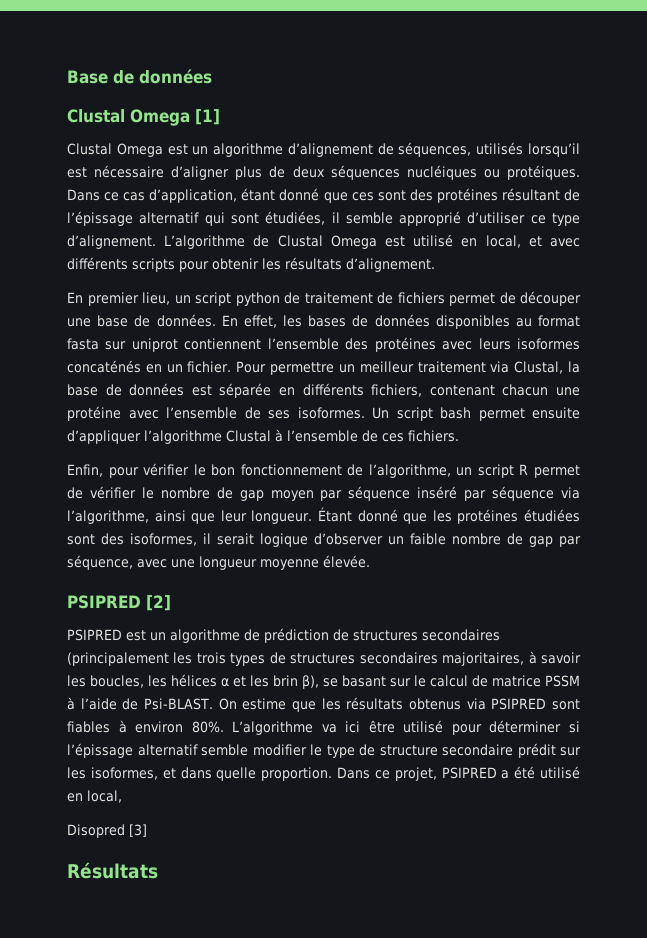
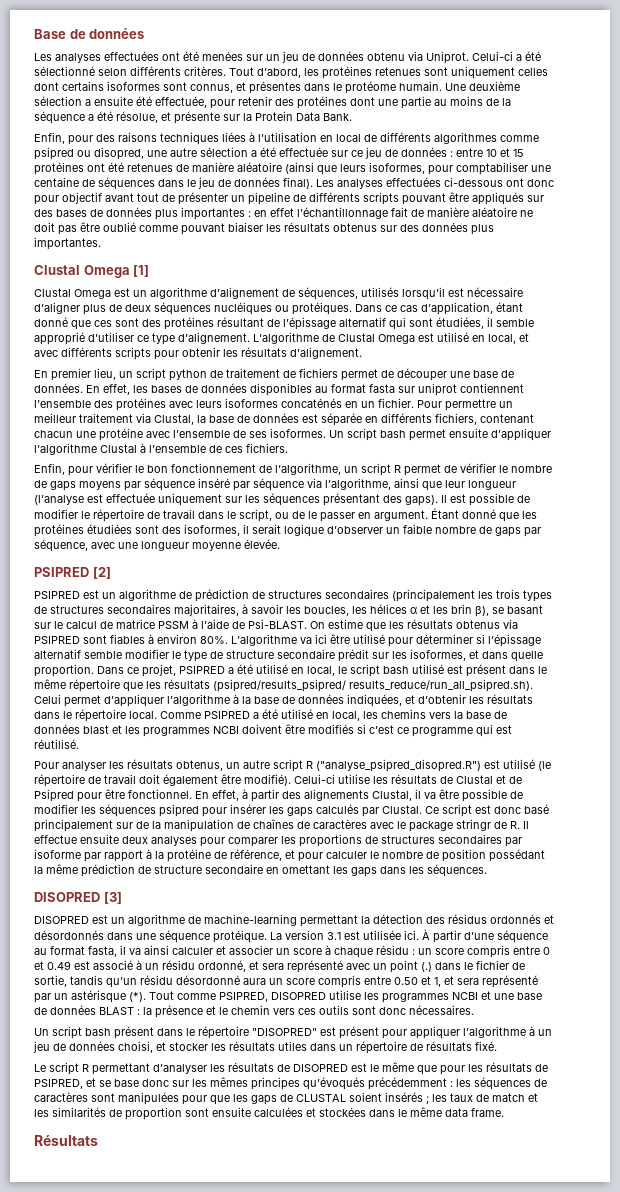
+ Les analyses effectuées ont été menées sur un jeu de données obtenu via Uniprot. Celui-ci a été sélectionné selon différents critères. Tout d’abord, les protéines retenues sont uniquement celles dont certains isoformes sont connus, et présentes dans le protéome humain. Une deuxième sélection a ensuite été effectuée, pour retenir des protéines dont une partie au moins de la séquence a été résolue, et présente sur la Protein Data Bank.
+ Enfin, pour des raisons techniques liées à l’utilisation en local de différents algorithmes comme psipred ou disopred, une autre sélection a été effectuée sur ce jeu de données : entre 10 et 15 protéines ont été retenues de manière aléatoire (ainsi que leurs isoformes, pour comptabiliser une centaine de séquences dans le jeu de données final). Les analyses effectuées ci-dessous ont donc pour objectif avant tout de présenter un pipeline de différents scripts pouvant être appliqués sur des bases de données plus importantes : en effet l’échantillonnage fait de manière aléatoire ne doit pas être oublié comme pouvant biaiser les résultats obtenus sur des données plus importantes.
- Enfin, pour vérifier le bon fonctionnement de l’algorithme, un script R permet de vérifier le nombre de gap moyen par séquence inséré par séquence via l’algorithme, ainsi que leur longueur.
+ Enfin, pour vérifier le bon fonctionnement de l’algorithme, un script R permet de vérifier le nombre de gaps moyens par séquence inséré par séquence via l’algorithme, ainsi que leur longueur (l’analyse est effectuée uniquement sur les séquences présentant des gaps). Il est possible de modifier le répertoire de travail dans le script, ou de le passer en argument.
- Étant donné que les protéines étudiées sont des isoformes, il serait logique d’observer un faible nombre de gap par séquence, avec une longueur moyenne élevée.
+ Étant donné que les protéines étudiées sont des isoformes, il serait logique d’observer un faible nombre de gaps par séquence, avec une longueur moyenne élevée.
- Dans ce projet, PSIPRED a été utilisé en local,
- Disopred [3]
+ Dans ce projet, PSIPRED a été utilisé en local, le script bash utilisé est présent dans le même répertoire que les résultats (psipred/results_psipred/ results_reduce/run_all_psipred.sh). Celui permet d’appliquer l’algorithme à la base de données indiquées, et d’obtenir les résultats dans le répertoire local. Comme PSIPRED a été utilisé en local, les chemins vers la base de données blast et les programmes NCBI doivent être modifiés si c’est ce programme qui est réutilisé.
+ Pour analyser les résultats obtenus, un autre script R ("analyse_psipred_disopred.R") est utilisé (le répertoire de travail doit également être modifié). Celui-ci utilise les résultats de Clustal et de Psipred pour être fonctionnel. En effet, à partir des alignements Clustal, il va être possible de modifier les séquences psipred pour insérer les gaps calculés par Clustal. Ce script est donc basé principalement sur de la manipulation de chaînes de caractères avec le package stringr de R. Il effectue ensuite deux analyses pour comparer les proportions de structures secondaires par isoforme par rapport à la protéine de référence, et pour calculer le nombre de position possédant la même prédiction de structure secondaire en omettant les gaps dans les séquences.
+ DISOPRED [3]
+ DISOPRED est un algorithme de machine-learning permettant la détection des résidus ordonnés et désordonnés dans une séquence protéique. La version 3.1 est utilisée ici. À partir d’une séquence au format fasta, il va ainsi calculer et associer un score à chaque résidu : un score compris entre 0 et 0.49 est associé à un résidu ordonné, et sera représenté avec un point (.) dans le fichier de sortie, tandis qu’un résidu désordonné aura un score compris entre 0.50 et 1, et sera représenté par un astérisque (*). Tout comme PSIPRED, DISOPRED utilise les programmes NCBI et une base de données BLAST : la présence et le chemin vers ces outils sont donc nécessaires.
+ Un script bash présent dans le répertoire "DISOPRED" est présent pour appliquer l’algorithme à un jeu de données choisi, et stocker les résultats utiles dans un répertoire de résultats fixé.
+ Le script R permettant d’analyser les résultats de DISOPRED est le même que pour les résultats de PSIPRED, et se base donc sur les mêmes principes qu’évoqués précédemment : les séquences de caractères sont manipulées pour que les gaps de CLUSTAL soient insérés ; les taux de match et les similarités de proportion sont ensuite calculées et stockées dans le même data frame.

